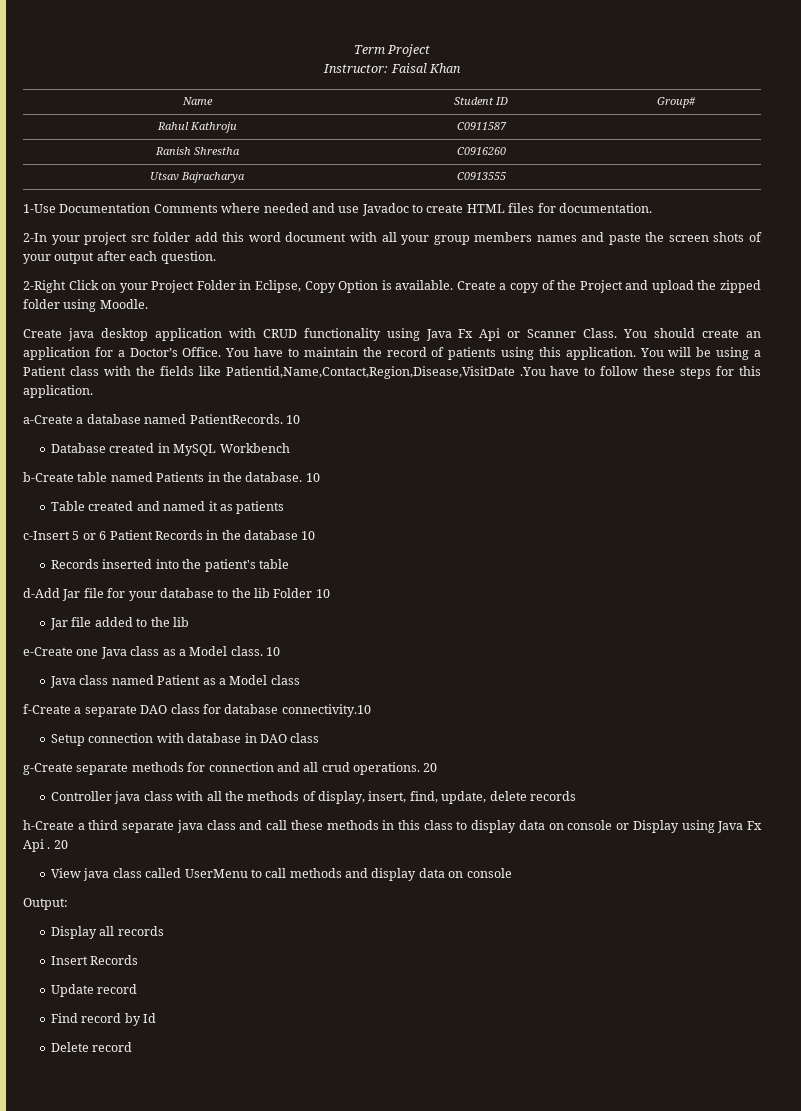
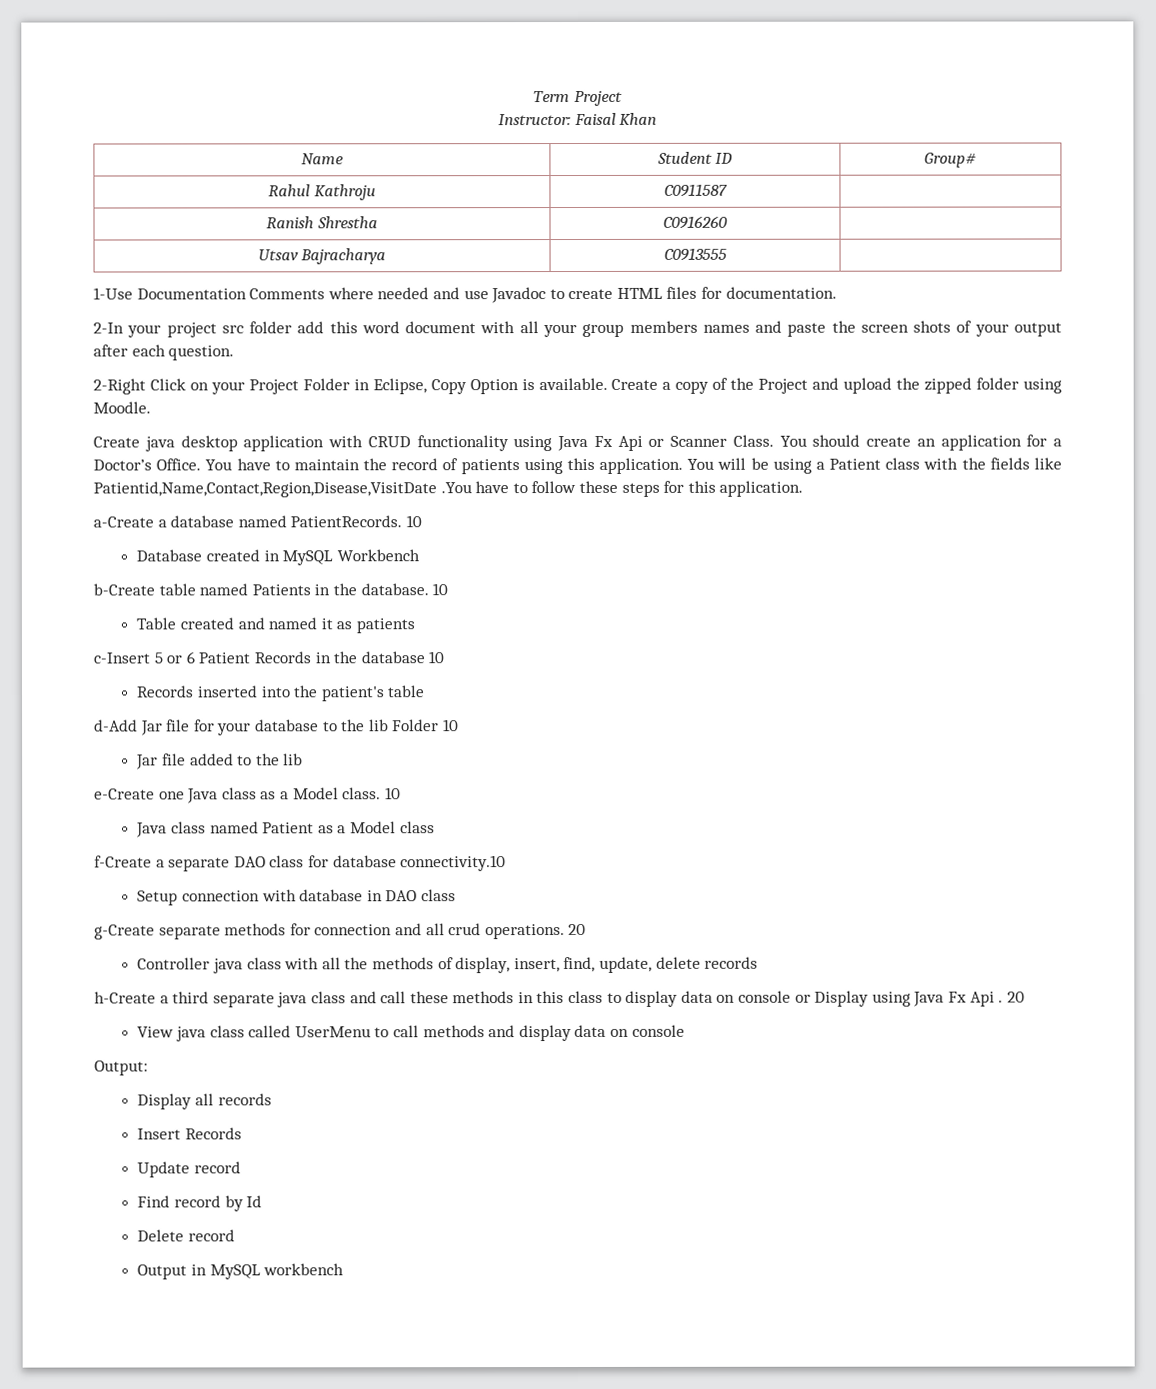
+ Output in MySQL workbench

